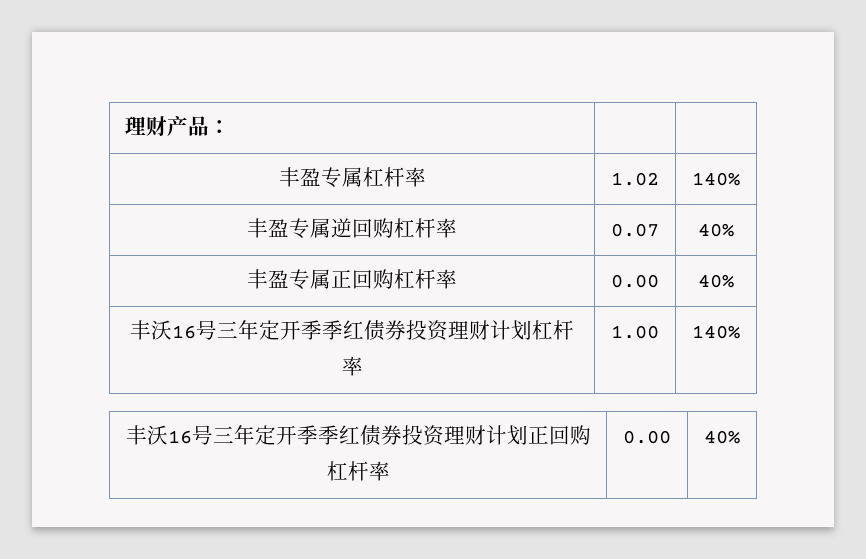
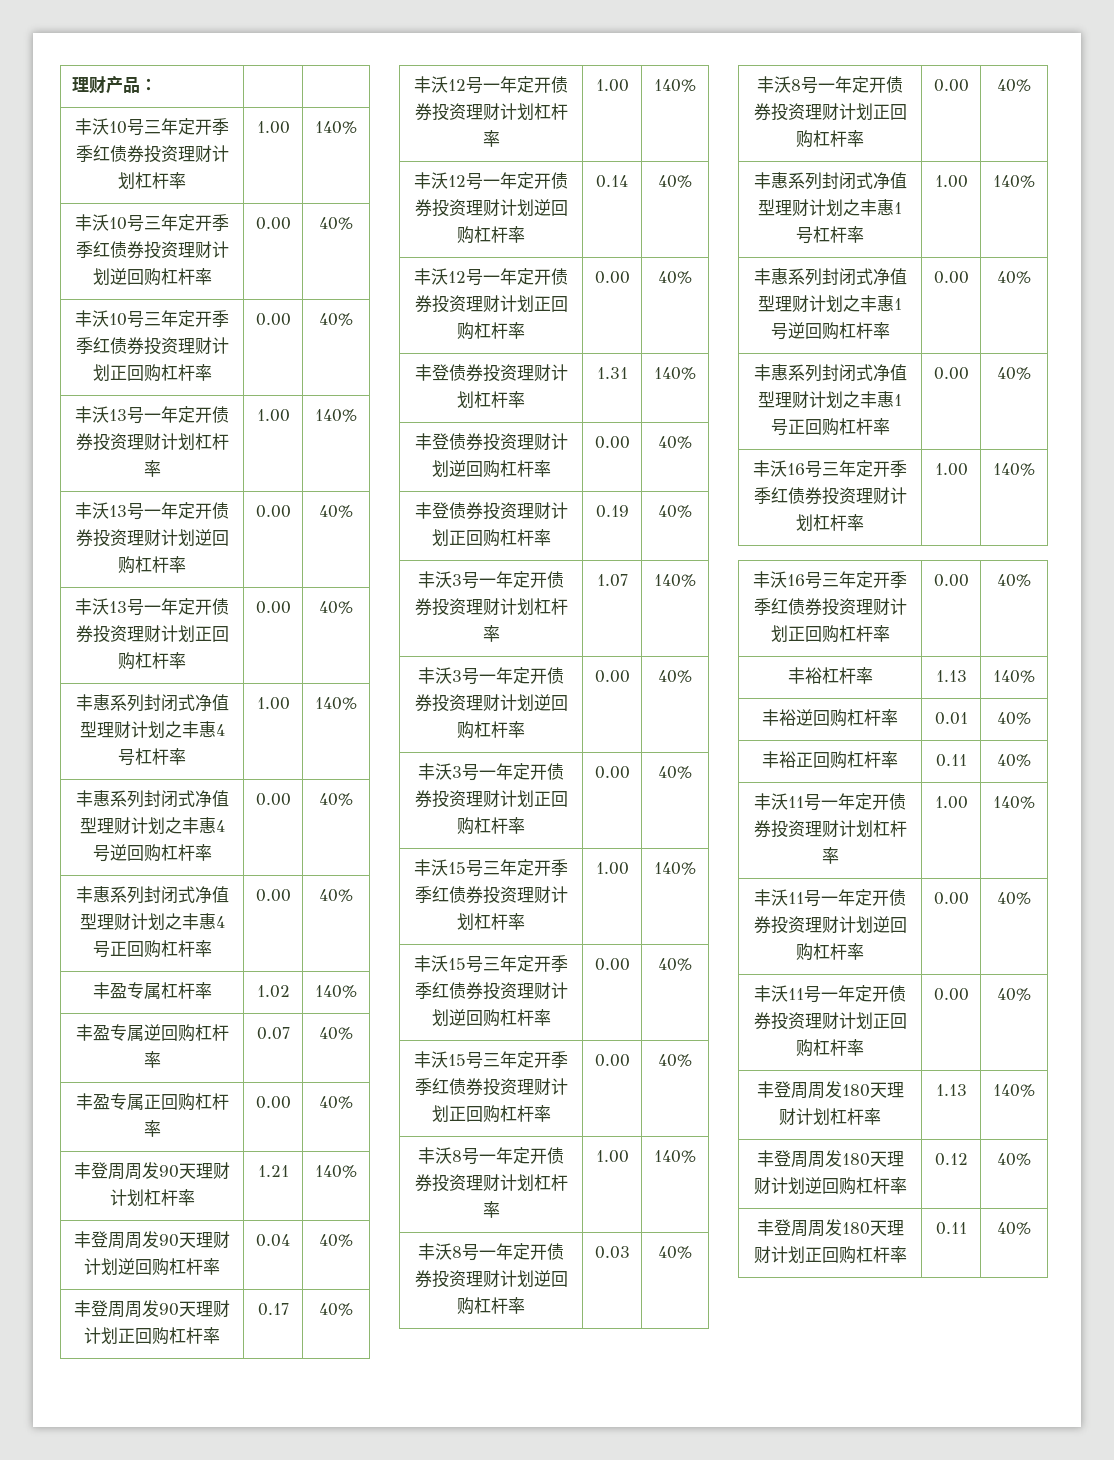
+ 丰沃10号三年定开季季红债券投资理财计划杠杆率 | 1.00 | 140%
+ 丰沃10号三年定开季季红债券投资理财计划逆回购杠杆率 | 0.00 | 40%
+ 丰沃10号三年定开季季红债券投资理财计划正回购杠杆率 | 0.00 | 40%
+ 丰沃13号一年定开债券投资理财计划杠杆率 | 1.00 | 140%
+ 丰沃13号一年定开债券投资理财计划逆回购杠杆率 | 0.00 | 40%
+ 丰沃13号一年定开债券投资理财计划正回购杠杆率 | 0.00 | 40%
+ 丰惠系列封闭式净值型理财计划之丰惠4号杠杆率 | 1.00 | 140%
+ 丰惠系列封闭式净值型理财计划之丰惠4号逆回购杠杆率 | 0.00 | 40%
+ 丰惠系列封闭式净值型理财计划之丰惠4号正回购杠杆率 | 0.00 | 40%
+ 丰登周周发90天理财计划杠杆率 | 1.21 | 140%
+ 丰登周周发90天理财计划逆回购杠杆率 | 0.04 | 40%
+ 丰登周周发90天理财计划正回购杠杆率 | 0.17 | 40%
+ 丰沃12号一年定开债券投资理财计划杠杆率 | 1.00 | 140%
+ 丰沃12号一年定开债券投资理财计划逆回购杠杆率 | 0.14 | 40%
+ 丰沃12号一年定开债券投资理财计划正回购杠杆率 | 0.00 | 40%
+ 丰登债券投资理财计划杠杆率 | 1.31 | 140%
+ 丰登债券投资理财计划逆回购杠杆率 | 0.00 | 40%
+ 丰登债券投资理财计划正回购杠杆率 | 0.19 | 40%
+ 丰沃3号一年定开债券投资理财计划杠杆率 | 1.07 | 140%
+ 丰沃3号一年定开债券投资理财计划逆回购杠杆率 | 0.00 | 40%
+ 丰沃3号一年定开债券投资理财计划正回购杠杆率 | 0.00 | 40%
+ 丰沃15号三年定开季季红债券投资理财计划杠杆率 | 1.00 | 140%
+ 丰沃15号三年定开季季红债券投资理财计划逆回购杠杆率 | 0.00 | 40%
+ 丰沃15号三年定开季季红债券投资理财计划正回购杠杆率 | 0.00 | 40%
+ 丰沃8号一年定开债券投资理财计划杠杆率 | 1.00 | 140%
+ 丰沃8号一年定开债券投资理财计划逆回购杠杆率 | 0.03 | 40%
+ 丰沃8号一年定开债券投资理财计划正回购杠杆率 | 0.00 | 40%
+ 丰惠系列封闭式净值型理财计划之丰惠1号杠杆率 | 1.00 | 140%
+ 丰惠系列封闭式净值型理财计划之丰惠1号逆回购杠杆率 | 0.00 | 40%
+ 丰惠系列封闭式净值型理财计划之丰惠1号正回购杠杆率 | 0.00 | 40%
+ 丰裕杠杆率 | 1.13 | 140%
+ 丰裕逆回购杠杆率 | 0.01 | 40%
+ 丰裕正回购杠杆率 | 0.11 | 40%
+ 丰沃11号一年定开债券投资理财计划杠杆率 | 1.00 | 140%
+ 丰沃11号一年定开债券投资理财计划逆回购杠杆率 | 0.00 | 40%
+ 丰沃11号一年定开债券投资理财计划正回购杠杆率 | 0.00 | 40%
+ 丰登周周发180天理财计划杠杆率 | 1.13 | 140%
+ 丰登周周发180天理财计划逆回购杠杆率 | 0.12 | 40%
+ 丰登周周发180天理财计划正回购杠杆率 | 0.11 | 40%

